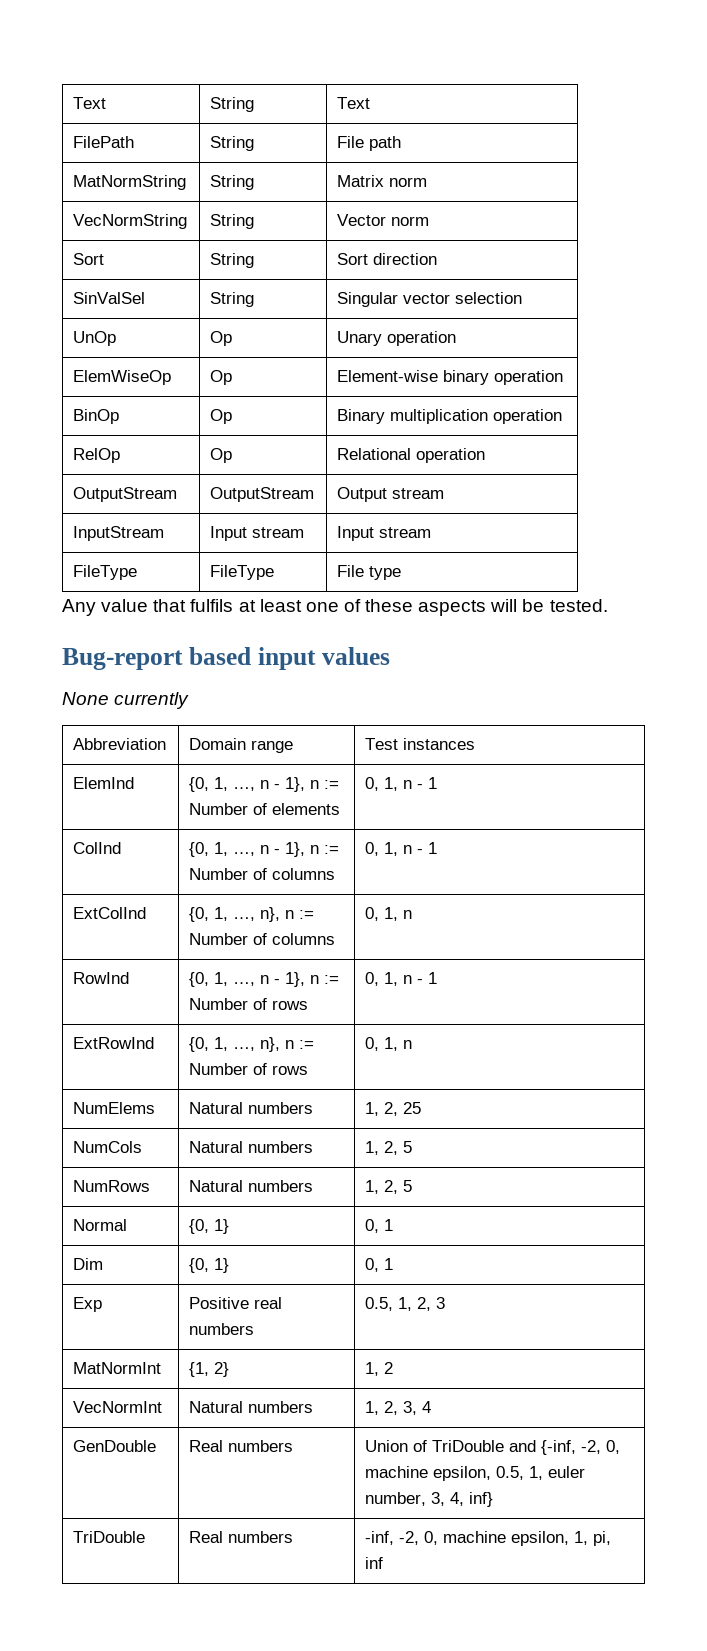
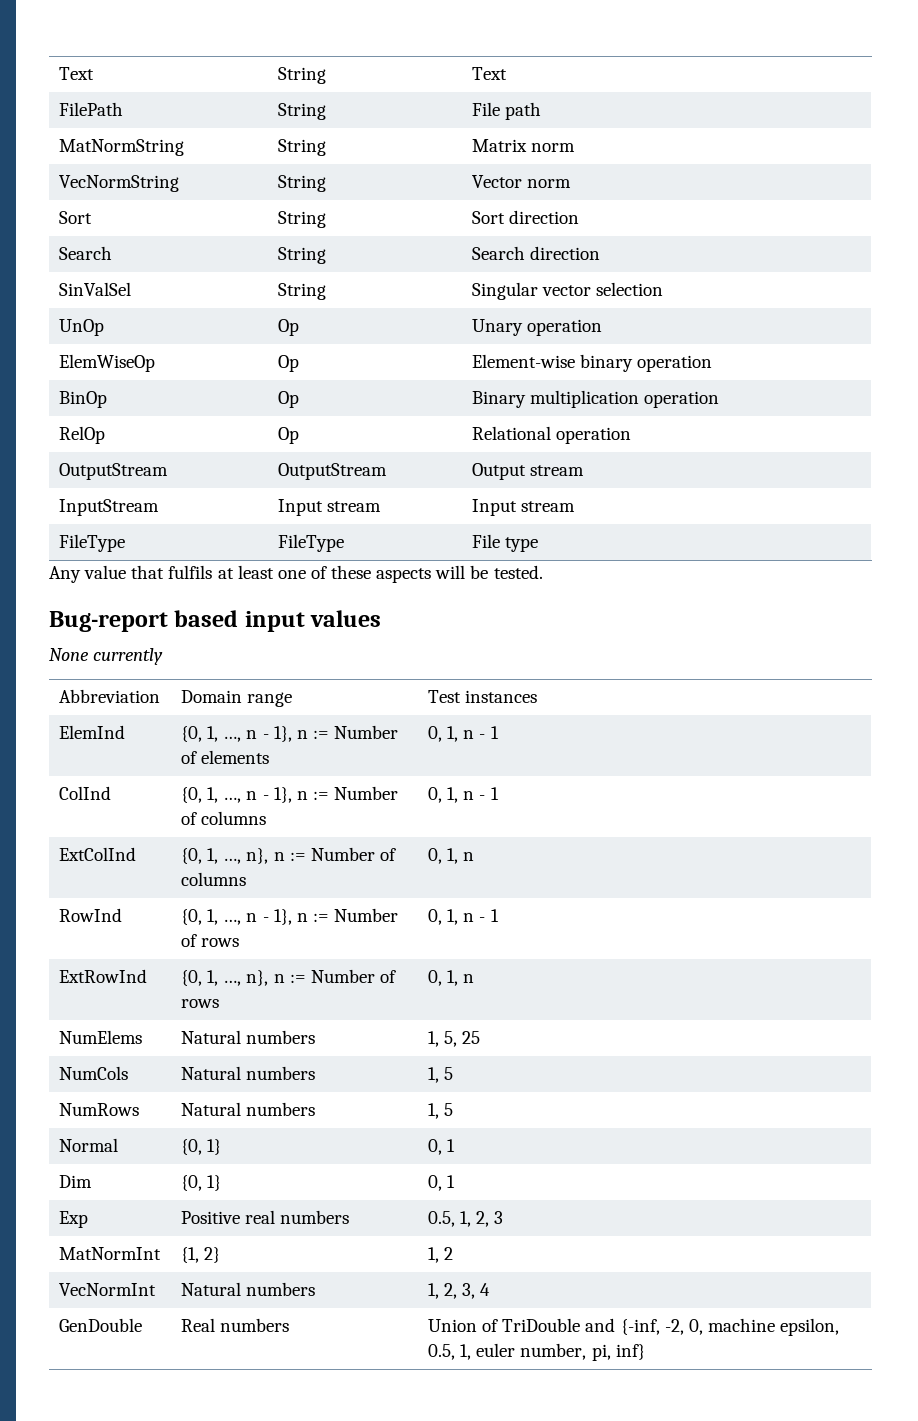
+ Search | String | Search direction
- NumElems | Natural numbers | 1, 2, 25
+ NumElems | Natural numbers | 1, 5, 25
- NumCols | Natural numbers | 1, 2, 5
+ NumCols | Natural numbers | 1, 5
- NumRows | Natural numbers | 1, 2, 5
+ NumRows | Natural numbers | 1, 5
- GenDouble | Real numbers | Union of TriDouble and {-inf, -2, 0, machine epsilon, 0.5, 1, euler number, 3, 4, inf}
+ GenDouble | Real numbers | Union of TriDouble and {-inf, -2, 0, machine epsilon, 0.5, 1, euler number, pi, inf}
- TriDouble | Real numbers | -inf, -2, 0, machine epsilon, 1, pi, inf

